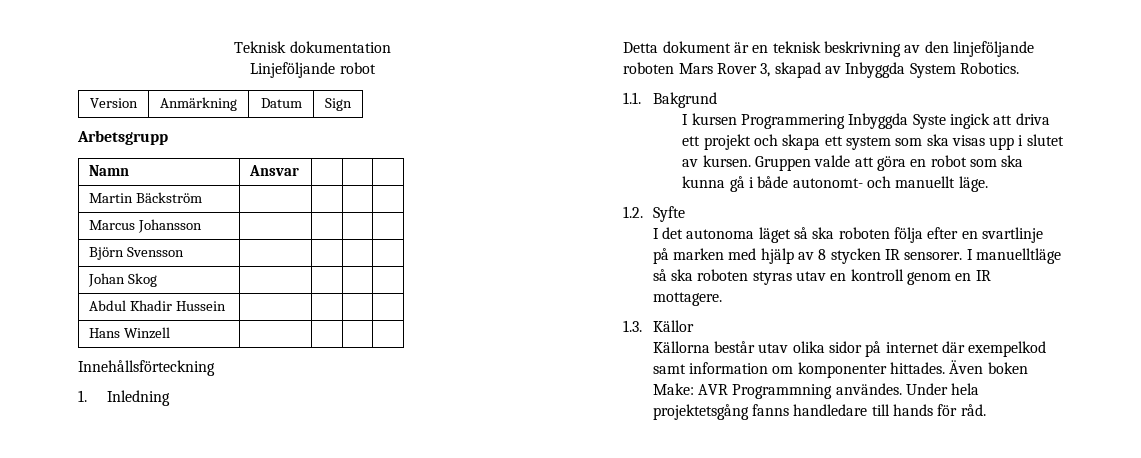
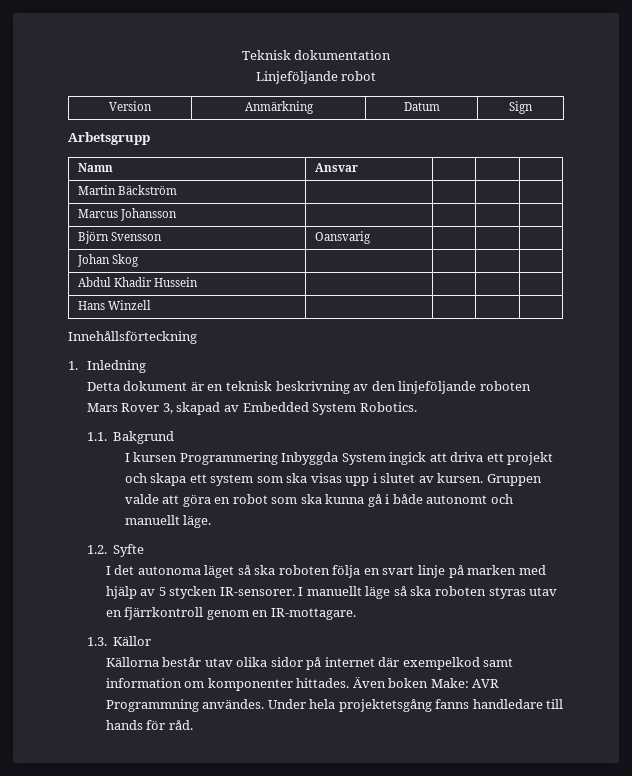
- Björn Svensson | | | |
+ Björn Svensson | Oansvarig | | |
- Detta dokument är en teknisk beskrivning av den linjeföljande roboten Mars Rover 3, skapad av Inbyggda System Robotics.
+ Detta dokument är en teknisk beskrivning av den linjeföljande roboten Mars Rover 3, skapad av Embedded System Robotics.
- I kursen Programmering Inbyggda Syste ingick att driva ett projekt och skapa ett system som ska visas upp i slutet av kursen.
+ I kursen Programmering Inbyggda System ingick att driva ett projekt och skapa ett system som ska visas upp i slutet av kursen.
- Gruppen valde att göra en robot som ska kunna gå i både autonomt- och manuellt läge.
+ Gruppen valde att göra en robot som ska kunna gå i både autonomt och manuellt läge.
- I det autonoma läget så ska roboten följa efter en svartlinje på marken med hjälp av 8 stycken IR sensorer. I manuelltläge så ska roboten styras utav en kontroll genom en IR mottagere.
+ I det autonoma läget så ska roboten följa en svart linje på marken med hjälp av 5 stycken IR-sensorer. I manuellt läge så ska roboten styras utav en fjärrkontroll genom en IR-mottagare.

